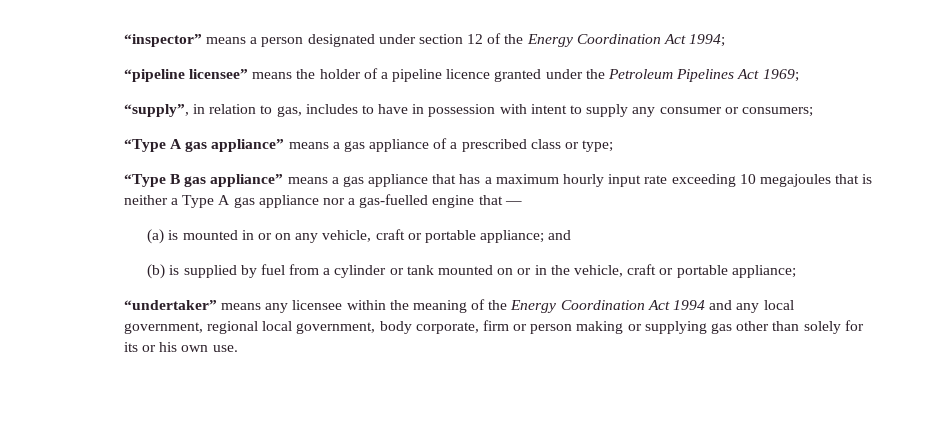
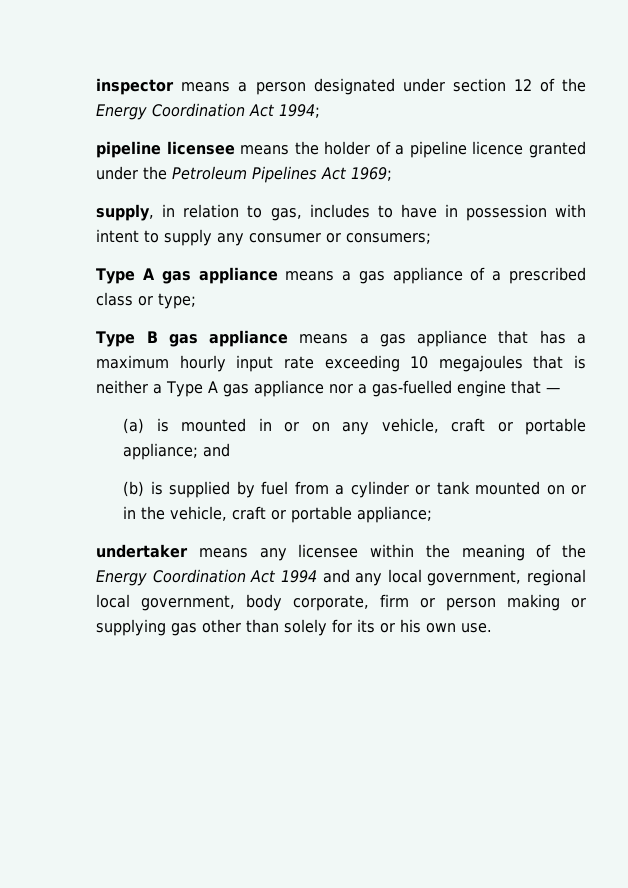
- “inspector” means a person designated under section 12 of the Energy Coordination Act 1994;
+ inspector means a person designated under section 12 of the Energy Coordination Act 1994;
- “pipeline licensee” means the holder of a pipeline licence granted under the Petroleum Pipelines Act 1969;
+ pipeline licensee means the holder of a pipeline licence granted under the Petroleum Pipelines Act 1969;
- “supply”, in relation to gas, includes to have in possession with intent to supply any consumer or consumers;
+ supply, in relation to gas, includes to have in possession with intent to supply any consumer or consumers;
- “Type A gas appliance” means a gas appliance of a prescribed class or type;
+ Type A gas appliance means a gas appliance of a prescribed class or type;
- “Type B gas appliance” means a gas appliance that has a maximum hourly input rate exceeding 10 megajoules that is neither a Type A gas appliance nor a gas-fuelled engine that —
+ Type B gas appliance means a gas appliance that has a maximum hourly input rate exceeding 10 megajoules that is neither a Type A gas appliance nor a gas-fuelled engine that —
- “undertaker” means any licensee within the meaning of the Energy Coordination Act 1994 and any local government, regional local government, body corporate, firm or person making or supplying gas other than solely for its or his own use.
+ undertaker means any licensee within the meaning of the Energy Coordination Act 1994 and any local government, regional local government, body corporate, firm or person making or supplying gas other than solely for its or his own use.

